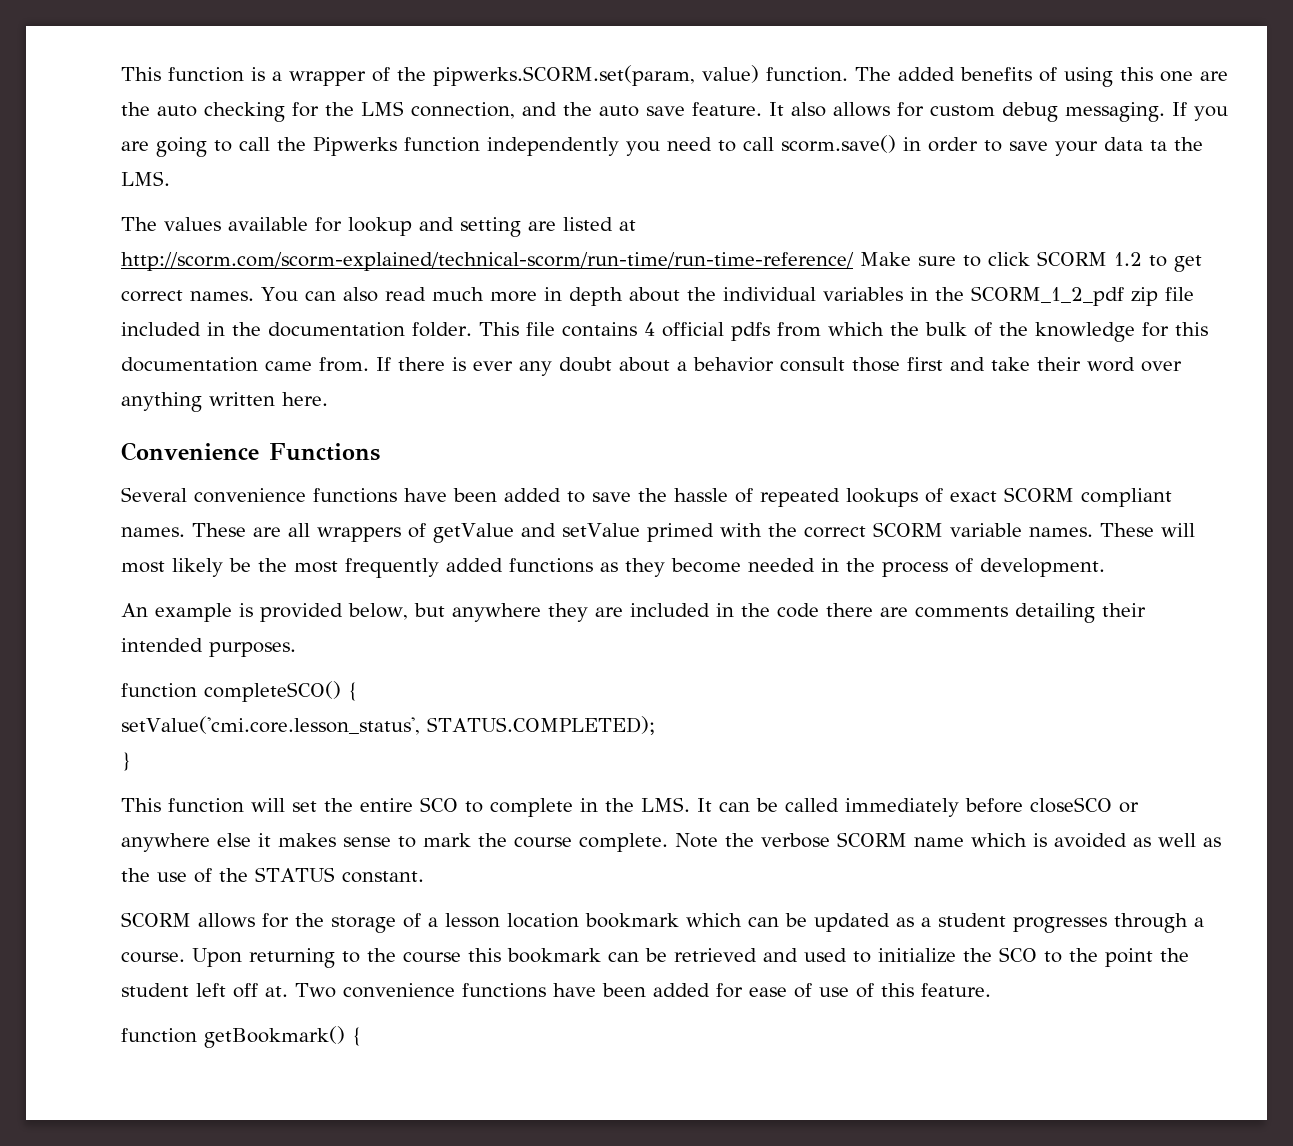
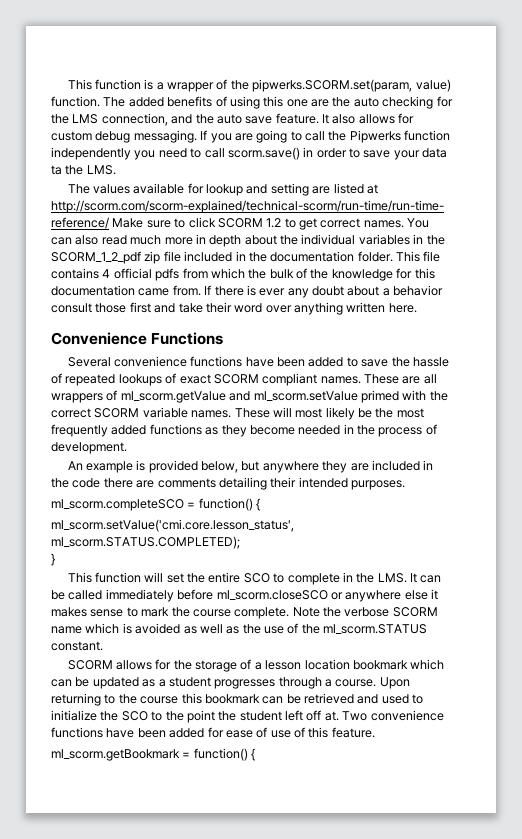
- These are all wrappers of getValue and setValue primed with the correct SCORM variable names.
+ These are all wrappers of ml_scorm.getValue and ml_scorm.setValue primed with the correct SCORM variable names.
- function completeSCO() {
+ ml_scorm.completeSCO = function() {
- setValue('cmi.core.lesson_status', STATUS.COMPLETED);
+ ml_scorm.setValue('cmi.core.lesson_status', ml_scorm.STATUS.COMPLETED);
- This function will set the entire SCO to complete in the LMS. It can be called immediately before closeSCO or anywhere else it makes sense to mark the course complete.
+ This function will set the entire SCO to complete in the LMS. It can be called immediately before ml_scorm.closeSCO or anywhere else it makes sense to mark the course complete.
- Note the verbose SCORM name which is avoided as well as the use of the STATUS constant.
+ Note the verbose SCORM name which is avoided as well as the use of the ml_scorm.STATUS constant.
- function getBookmark() {
+ ml_scorm.getBookmark = function() {

